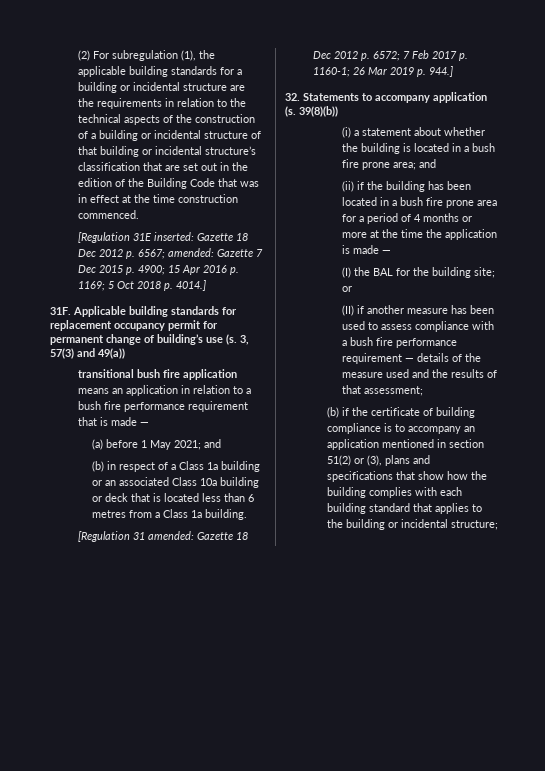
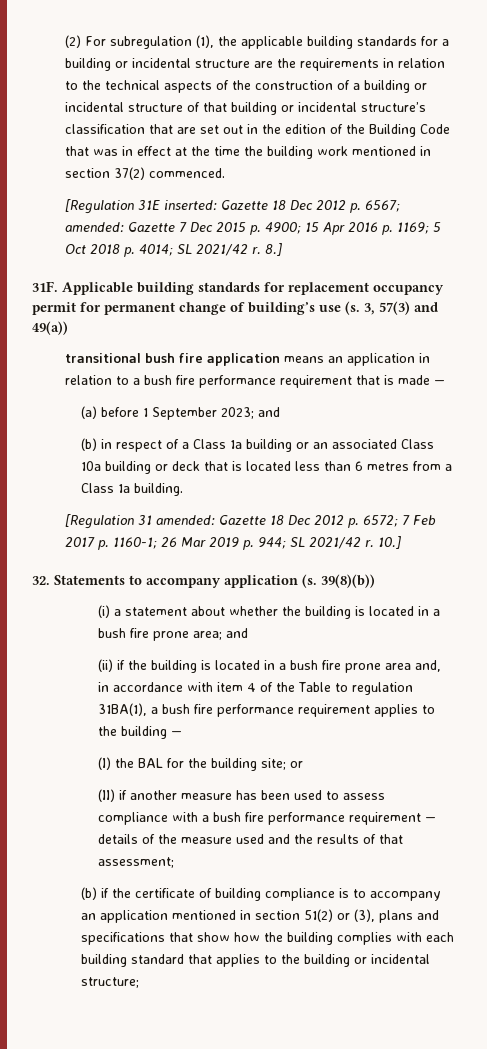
- (2) For subregulation (1), the applicable building standards for a building or incidental structure are the requirements in relation to the technical aspects of the construction of a building or incidental structure of that building or incidental structure’s classification that are set out in the edition of the Building Code that was in effect at the time construction commenced.
+ (2) For subregulation (1), the applicable building standards for a building or incidental structure are the requirements in relation to the technical aspects of the construction of a building or incidental structure of that building or incidental structure’s classification that are set out in the edition of the Building Code that was in effect at the time the building work mentioned in section 37(2) commenced.
- [Regulation 31E inserted: Gazette 18 Dec 2012 p. 6567; amended: Gazette 7 Dec 2015 p. 4900; 15 Apr 2016 p. 1169; 5 Oct 2018 p. 4014.]
+ [Regulation 31E inserted: Gazette 18 Dec 2012 p. 6567; amended: Gazette 7 Dec 2015 p. 4900; 15 Apr 2016 p. 1169; 5 Oct 2018 p. 4014; SL 2021/42 r. 8.]
- (a) before 1 May 2021; and
+ (a) before 1 September 2023; and
- [Regulation 31 amended: Gazette 18 Dec 2012 p. 6572; 7 Feb 2017 p. 1160-1; 26 Mar 2019 p. 944.]
+ [Regulation 31 amended: Gazette 18 Dec 2012 p. 6572; 7 Feb 2017 p. 1160-1; 26 Mar 2019 p. 944; SL 2021/42 r. 10.]
- (ii) if the building has been located in a bush fire prone area for a period of 4 months or more at the time the application is made —
+ (ii) if the building is located in a bush fire prone area and, in accordance with item 4 of the Table to regulation 31BA(1), a bush fire performance requirement applies to the building —

